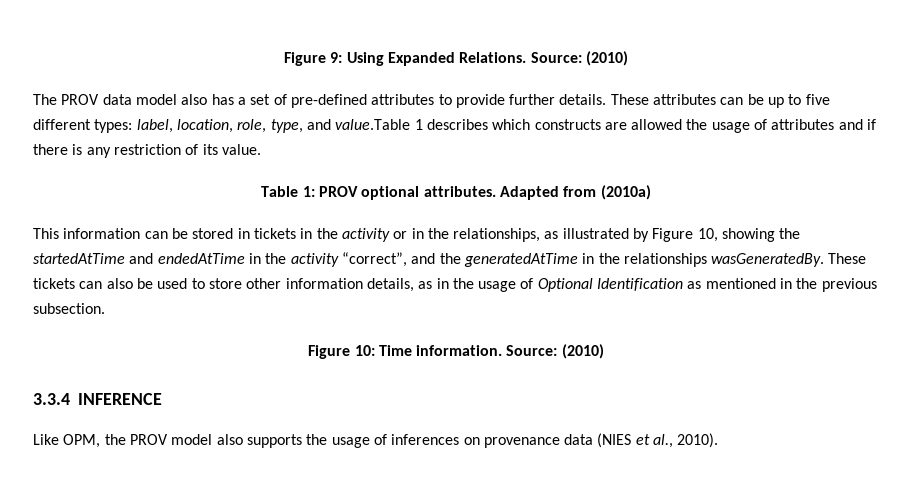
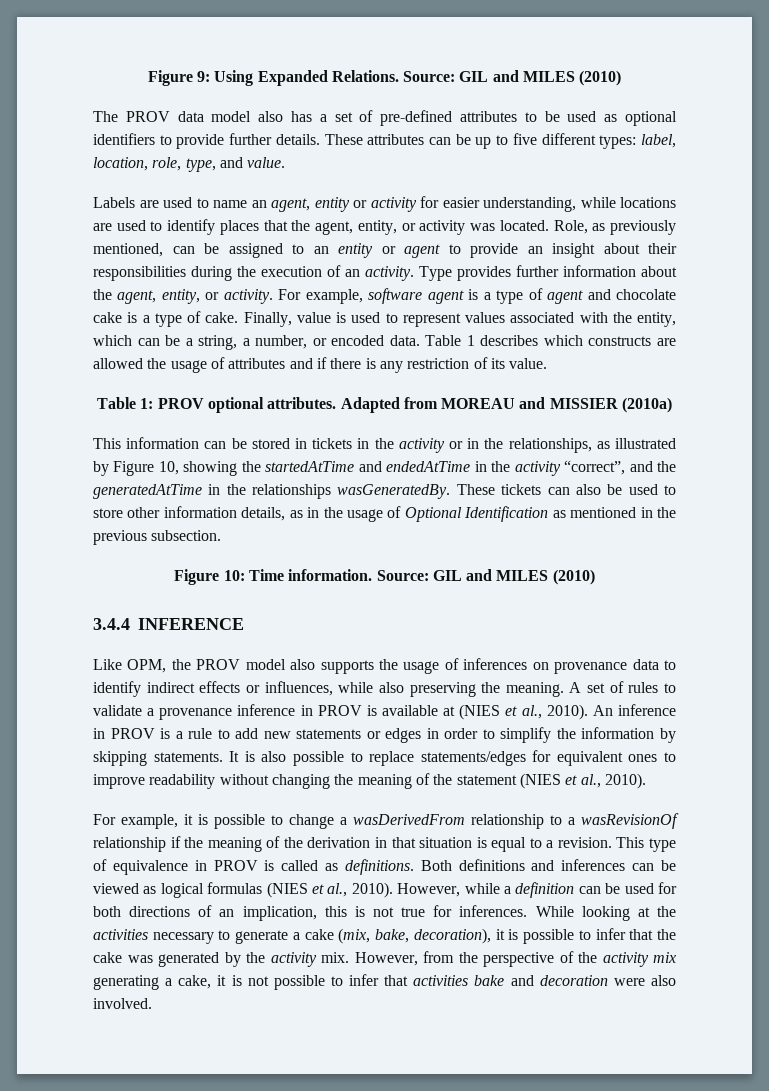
- Figure 9: Using Expanded Relations. Source: (2010)
+ Figure 9: Using Expanded Relations. Source: GIL and MILES (2010)
- The PROV data model also has a set of pre-defined attributes to provide further details.
+ The PROV data model also has a set of pre-defined attributes to be used as optional identifiers to provide further details.
- These attributes can be up to five different types: label, location, role, type, and value.Table 1 describes which constructs are allowed the usage of attributes and if there is any restriction of its value.
+ These attributes can be up to five different types: label, location, role, type, and value.
+ Labels are used to name an agent, entity or activity for easier understanding, while locations are used to identify places that the agent, entity, or activity was located. Role, as previously mentioned, can be assigned to an entity or agent to provide an insight about their responsibilities during the execution of an activity. Type provides further information about the agent, entity, or activity. For example, software agent is a type of agent and chocolate cake is a type of cake. Finally, value is used to represent values associated with the entity, which can be a string, a number, or encoded data. Table 1 describes which constructs are allowed the usage of attributes and if there is any restriction of its value.
- Adapted from (2010a)
+ Adapted from MOREAU and MISSIER (2010a)
- Figure 10: Time information. Source: (2010)
- 3.3.4 INFERENCE
+ Figure 10: Time information. Source: GIL and MILES (2010)
+ 3.4.4 INFERENCE
- Like OPM, the PROV model also supports the usage of inferences on provenance data (NIES et al., 2010).
+ Like OPM, the PROV model also supports the usage of inferences on provenance data to identify indirect effects or influences, while also preserving the meaning. A set of rules to validate a provenance inference in PROV is available at (NIES et al., 2010). An inference in PROV is a rule to add new statements or edges in order to simplify the information by skipping statements. It is also possible to replace statements/edges for equivalent ones to improve readability without changing the meaning of the statement (NIES et al., 2010).
+ For example, it is possible to change a wasDerivedFrom relationship to a wasRevisionOf relationship if the meaning of the derivation in that situation is equal to a revision. This type of equivalence in PROV is called as definitions. Both definitions and inferences can be viewed as logical formulas (NIES et al., 2010). However, while a definition can be used for both directions of an implication, this is not true for inferences. While looking at the activities necessary to generate a cake (mix, bake, decoration), it is possible to infer that the cake was generated by the activity mix. However, from the perspective of the activity mix generating a cake, it is not possible to infer that activities bake and decoration were also involved.

